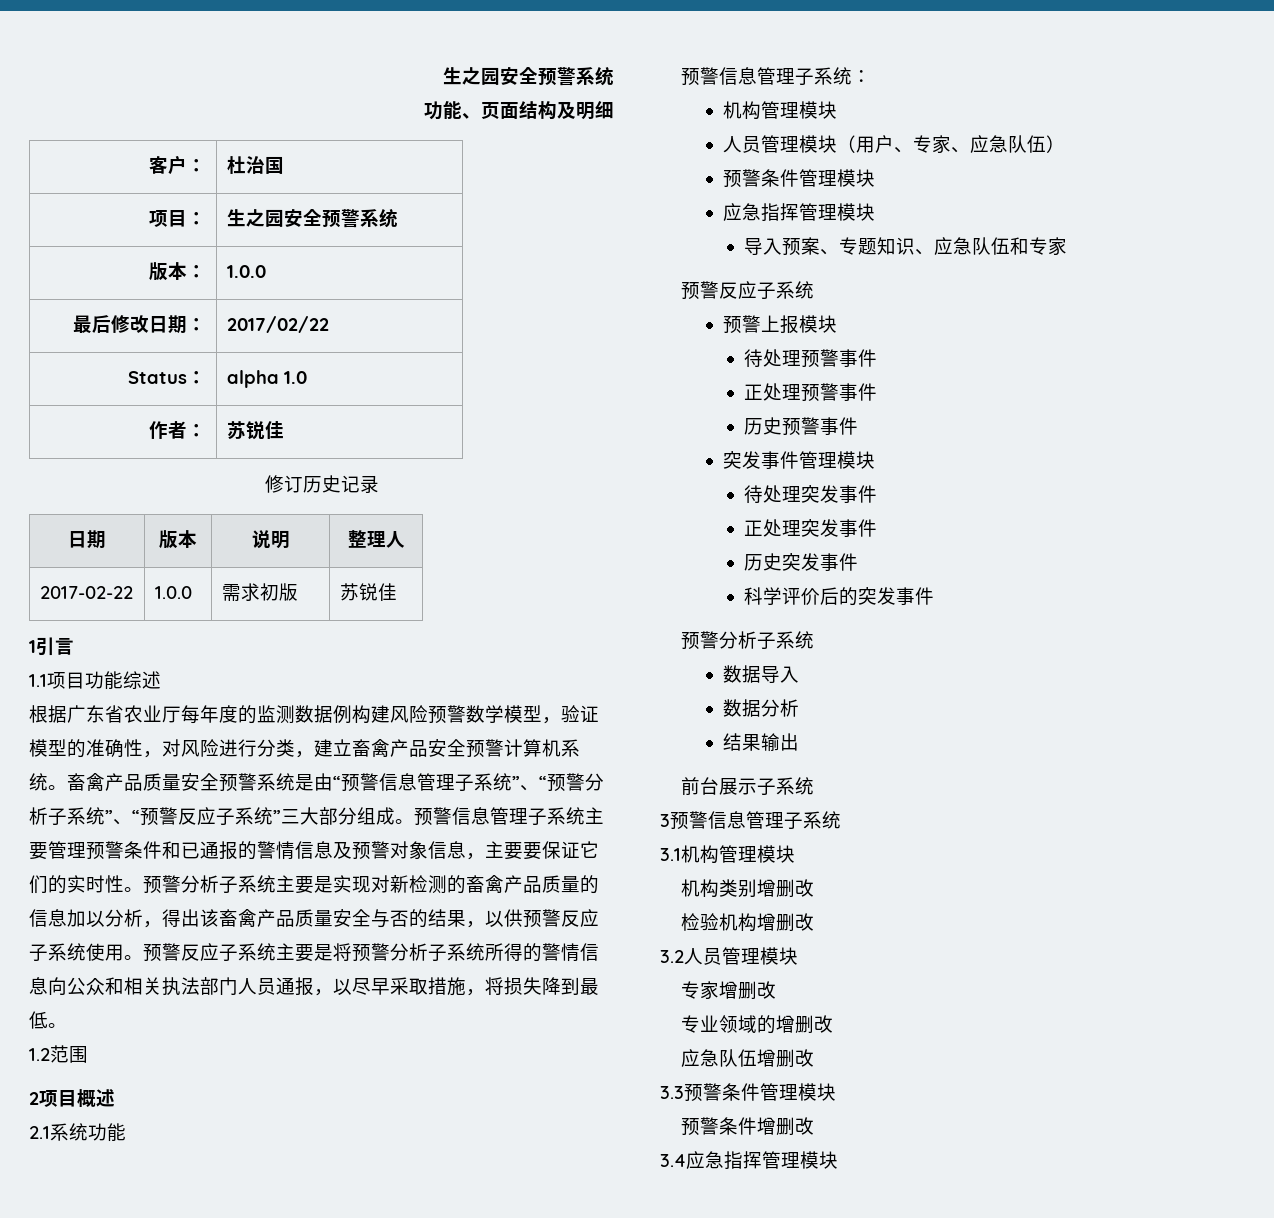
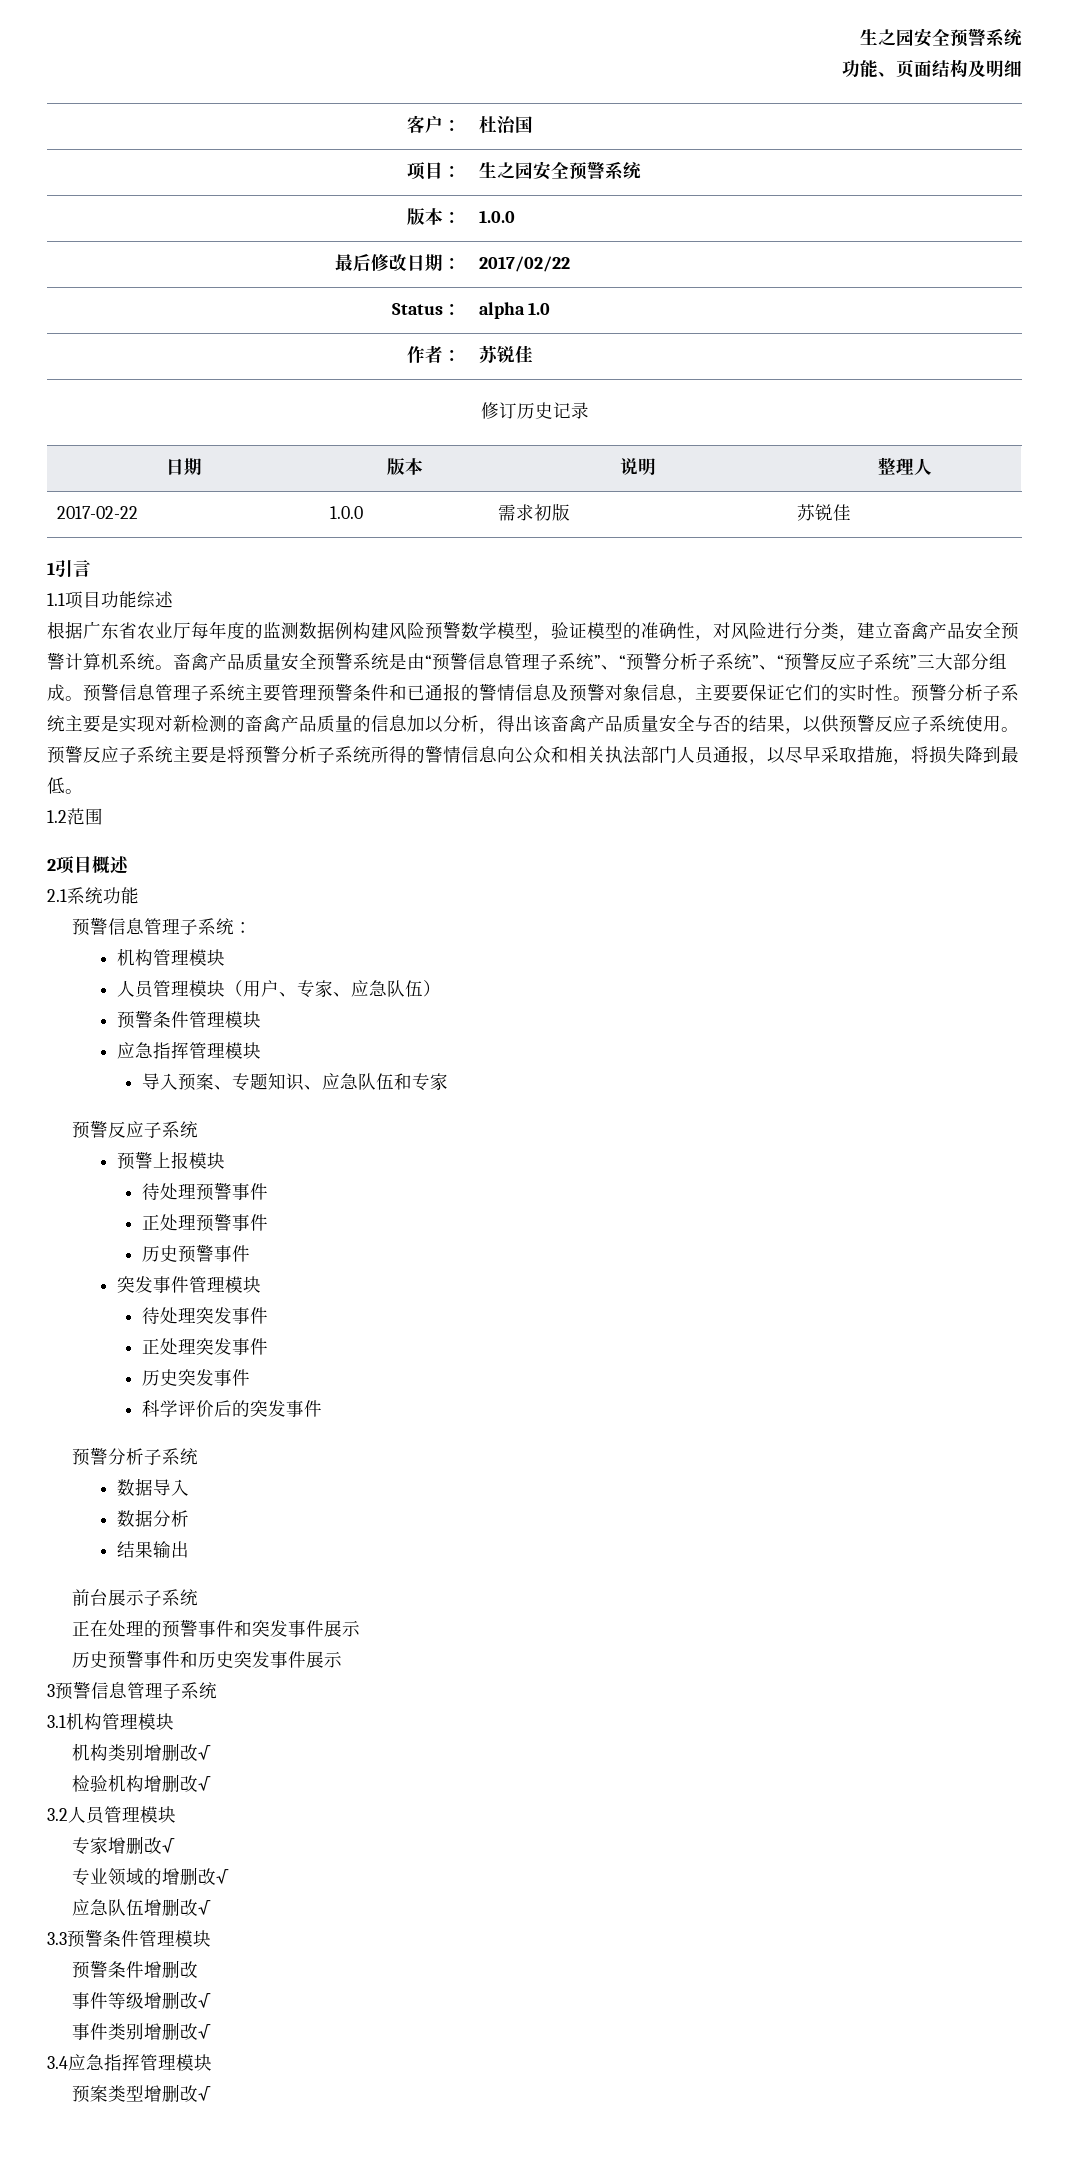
+ 正在处理的预警事件和突发事件展示
+ 历史预警事件和历史突发事件展示
- 机构类别增删改
+ 机构类别增删改√
- 检验机构增删改
+ 检验机构增删改√
- 专家增删改
+ 专家增删改√
- 专业领域的增删改
+ 专业领域的增删改√
- 应急队伍增删改
+ 应急队伍增删改√
+ 事件等级增删改√
+ 事件类别增删改√
+ 预案类型增删改√

